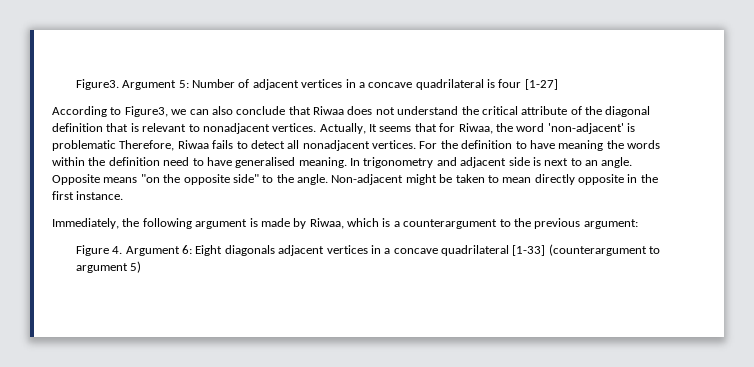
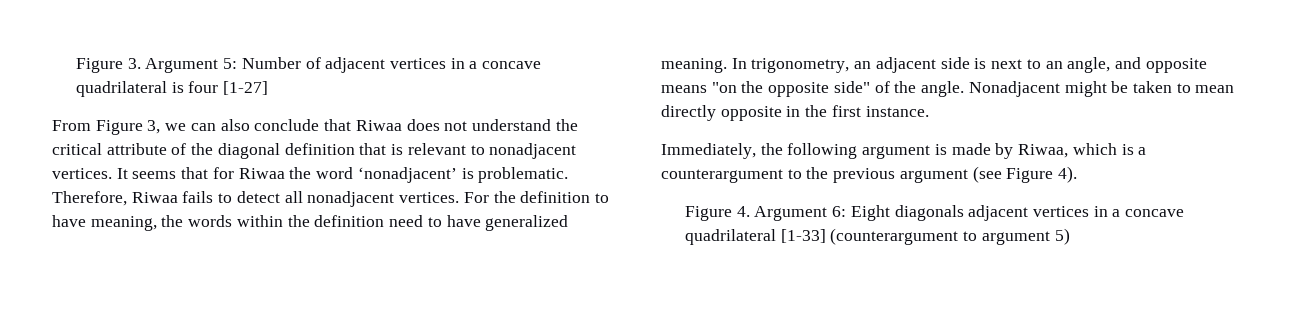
- Figure3. Argument 5: Number of adjacent vertices in a concave quadrilateral is four [1-27]
+ Figure 3. Argument 5: Number of adjacent vertices in a concave quadrilateral is four [1-27]
- According to Figure3, we can also conclude that Riwaa does not understand the critical attribute of the diagonal definition that is relevant to nonadjacent vertices.
+ From Figure 3, we can also conclude that Riwaa does not understand the critical attribute of the diagonal definition that is relevant to nonadjacent vertices.
- Actually, It seems that for Riwaa, the word 'non-adjacent' is problematic Therefore, Riwaa fails to detect all nonadjacent vertices.
+ It seems that for Riwaa the word ‘nonadjacent’ is problematic. Therefore, Riwaa fails to detect all nonadjacent vertices.
- For the definition to have meaning the words within the definition need to have generalised meaning.
+ For the definition to have meaning, the words within the definition need to have generalized meaning.
- In trigonometry and adjacent side is next to an angle. Opposite means "on the opposite side" to the angle.
+ In trigonometry, an adjacent side is next to an angle, and opposite means "on the opposite side" of the angle.
- Non-adjacent might be taken to mean directly opposite in the first instance.
+ Nonadjacent might be taken to mean directly opposite in the first instance.
- Immediately, the following argument is made by Riwaa, which is a counterargument to the previous argument:
+ Immediately, the following argument is made by Riwaa, which is a counterargument to the previous argument (see Figure 4).

